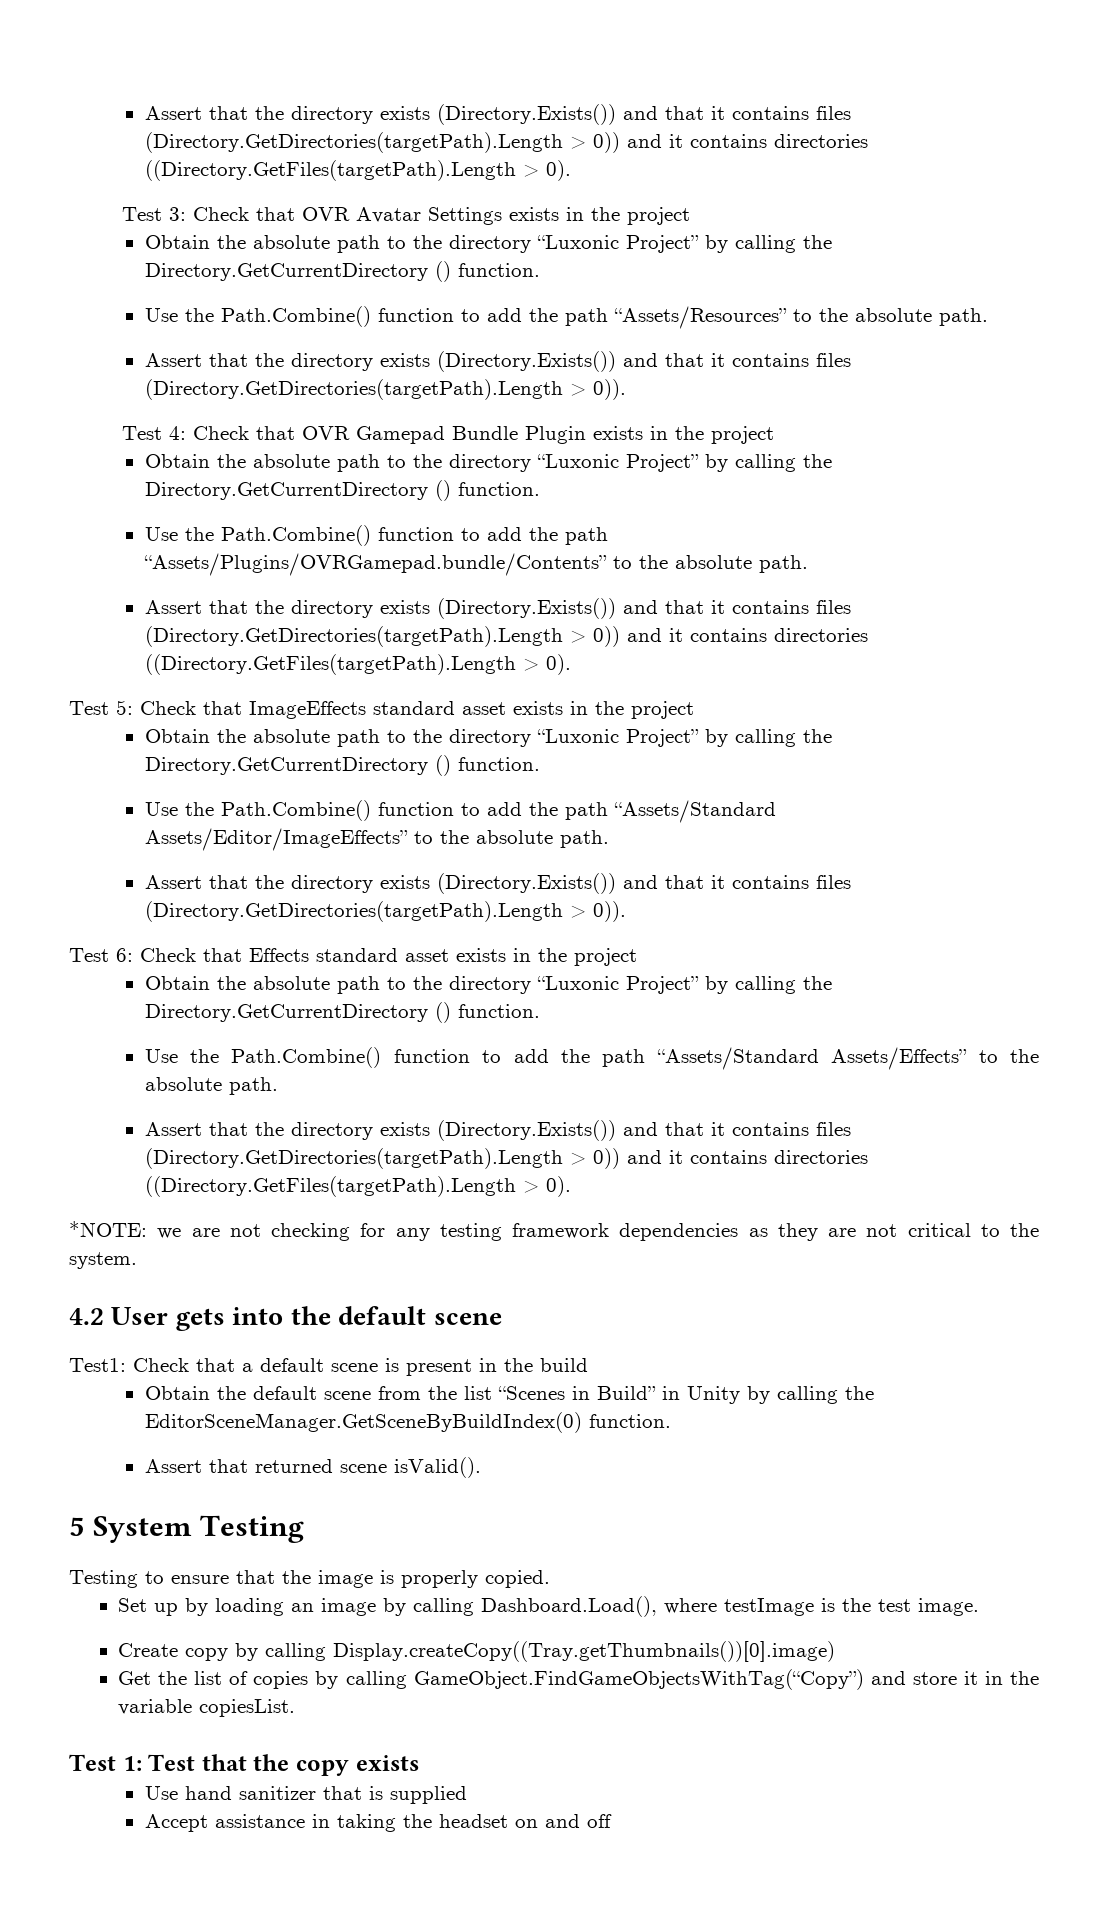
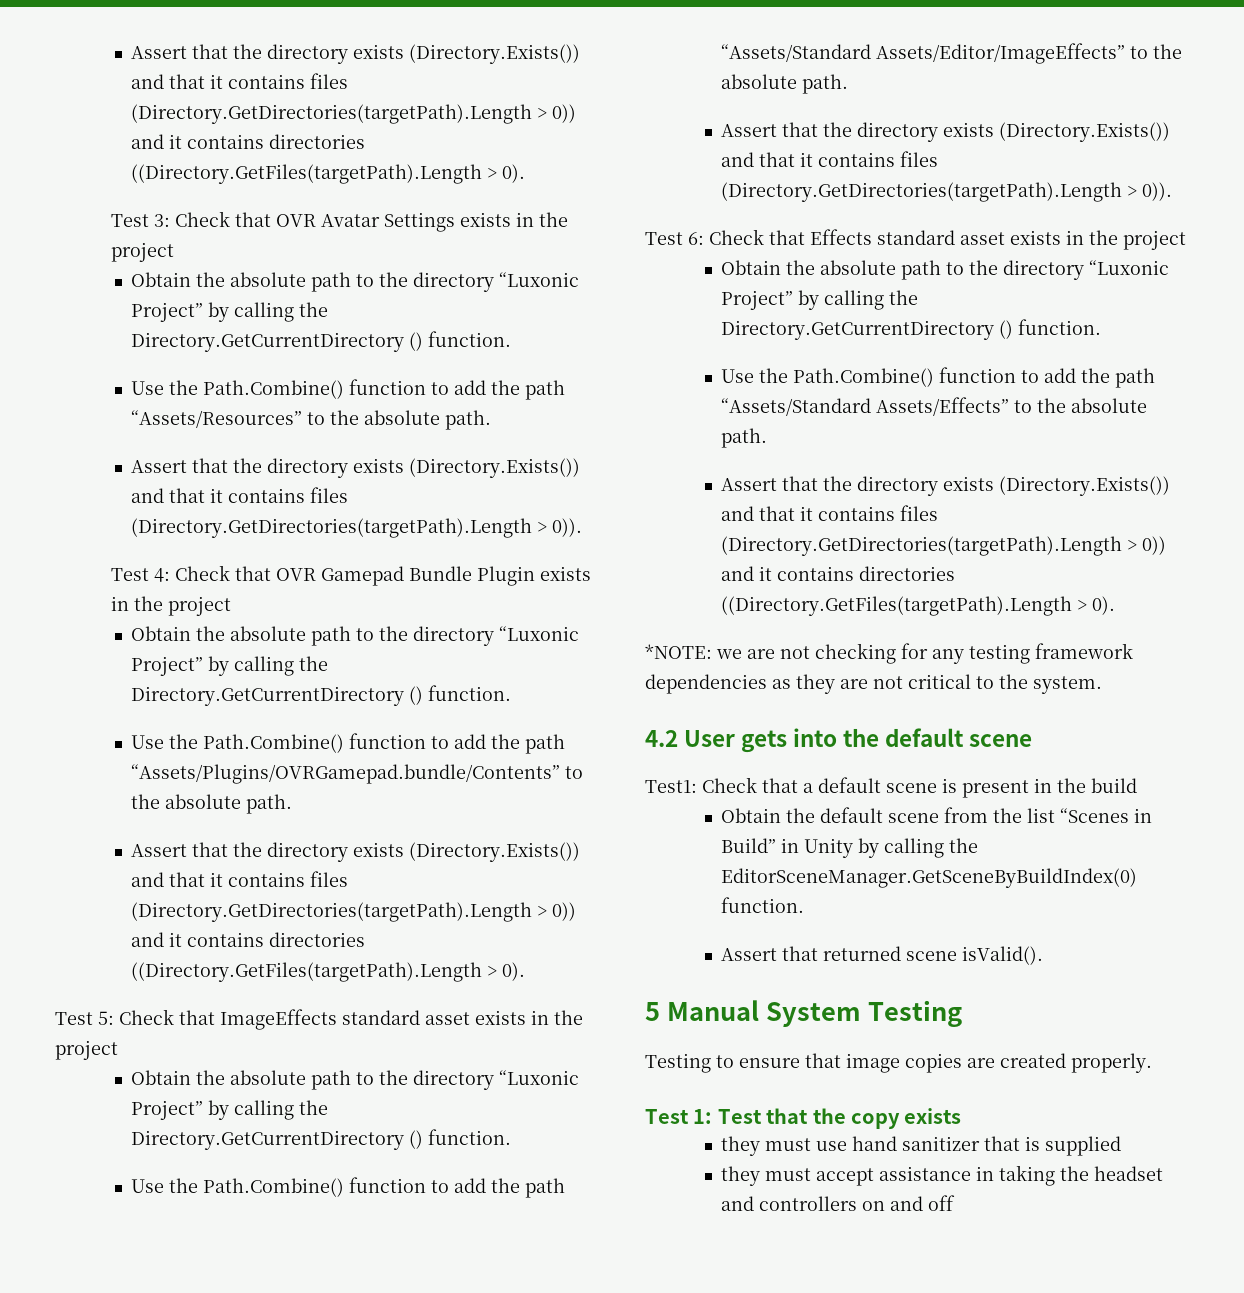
- 5 System Testing
+ 5 Manual System Testing
- Testing to ensure that the image is properly copied.
- Set up by loading an image by calling Dashboard.Load(), where testImage is the test image.
- Create copy by calling Display.createCopy((Tray.getThumbnails())[0].image)
- Get the list of copies by calling GameObject.FindGameObjectsWithTag(“Copy”) and store it in the variable copiesList.
+ Testing to ensure that image copies are created properly.
- Use hand sanitizer that is supplied
+ they must use hand sanitizer that is supplied
- Accept assistance in taking the headset on and off
+ they must accept assistance in taking the headset and controllers on and off

